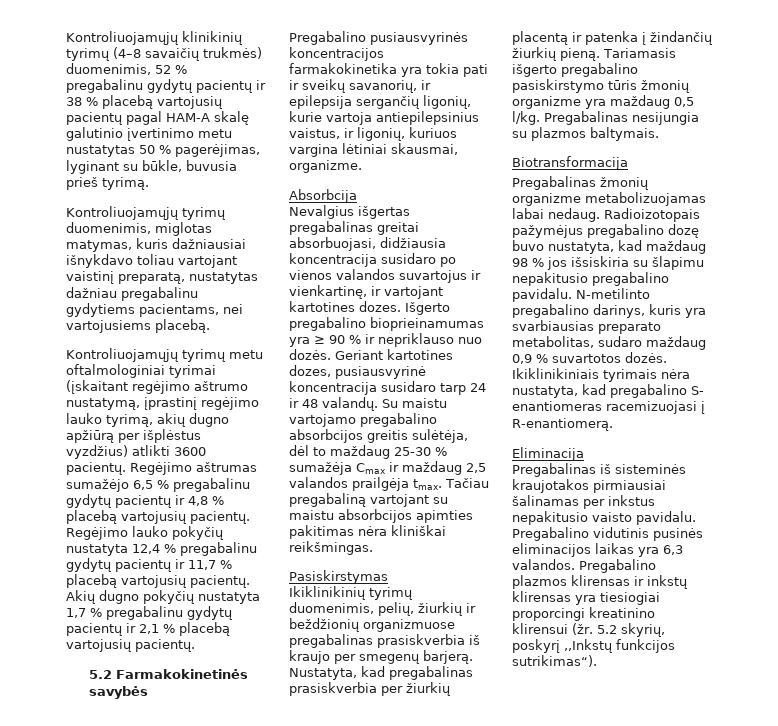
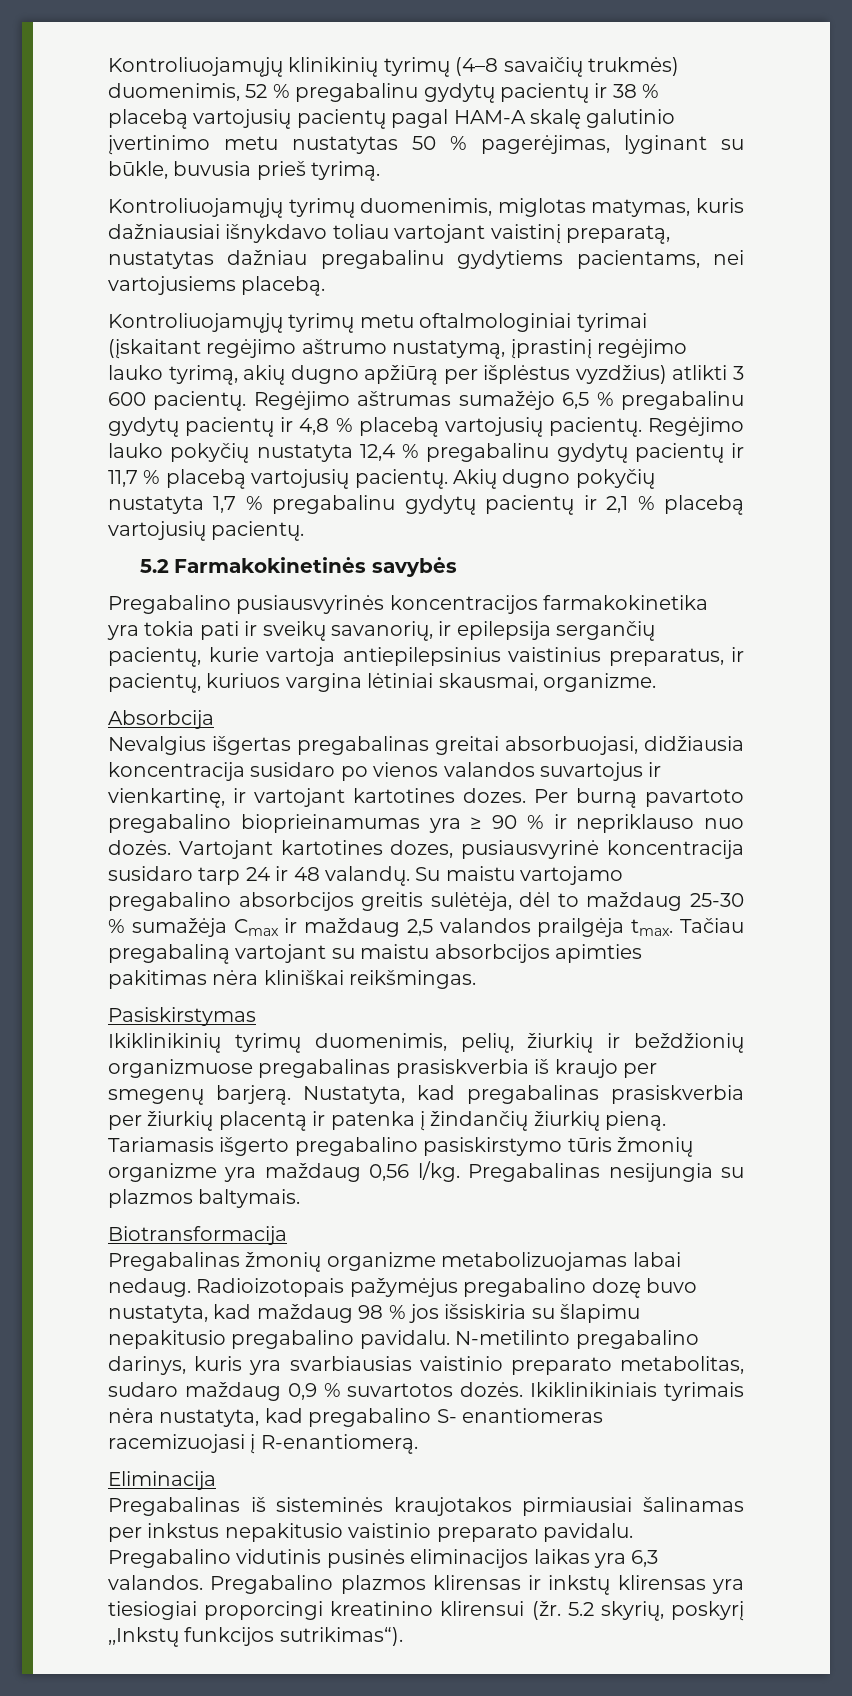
- Kontroliuojamųjų tyrimų metu oftalmologiniai tyrimai (įskaitant regėjimo aštrumo nustatymą, įprastinį regėjimo lauko tyrimą, akių dugno apžiūrą per išplėstus vyzdžius) atlikti 3600 pacientų.
+ Kontroliuojamųjų tyrimų metu oftalmologiniai tyrimai (įskaitant regėjimo aštrumo nustatymą, įprastinį regėjimo lauko tyrimą, akių dugno apžiūrą per išplėstus vyzdžius) atlikti 3 600 pacientų.
- Pregabalino pusiausvyrinės koncentracijos farmakokinetika yra tokia pati ir sveikų savanorių, ir epilepsija sergančių ligonių, kurie vartoja antiepilepsinius vaistus, ir ligonių, kuriuos vargina lėtiniai skausmai, organizme.
+ Pregabalino pusiausvyrinės koncentracijos farmakokinetika yra tokia pati ir sveikų savanorių, ir epilepsija sergančių pacientų, kurie vartoja antiepilepsinius vaistinius preparatus, ir pacientų, kuriuos vargina lėtiniai skausmai, organizme.
- Išgerto pregabalino bioprieinamumas yra ≥ 90 % ir nepriklauso nuo dozės.
+ Per burną pavartoto pregabalino bioprieinamumas yra ≥ 90 % ir nepriklauso nuo dozės.
- Geriant kartotines dozes, pusiausvyrinė koncentracija susidaro tarp 24 ir 48 valandų.
+ Vartojant kartotines dozes, pusiausvyrinė koncentracija susidaro tarp 24 ir 48 valandų.
- Tariamasis išgerto pregabalino pasiskirstymo tūris žmonių organizme yra maždaug 0,5 l/kg.
+ Tariamasis išgerto pregabalino pasiskirstymo tūris žmonių organizme yra maždaug 0,56 l/kg.
- N-metilinto pregabalino darinys, kuris yra svarbiausias preparato metabolitas, sudaro maždaug 0,9 % suvartotos dozės.
+ N-metilinto pregabalino darinys, kuris yra svarbiausias vaistinio preparato metabolitas, sudaro maždaug 0,9 % suvartotos dozės.
- Pregabalinas iš sisteminės kraujotakos pirmiausiai šalinamas per inkstus nepakitusio vaisto pavidalu.
+ Pregabalinas iš sisteminės kraujotakos pirmiausiai šalinamas per inkstus nepakitusio vaistinio preparato pavidalu.

